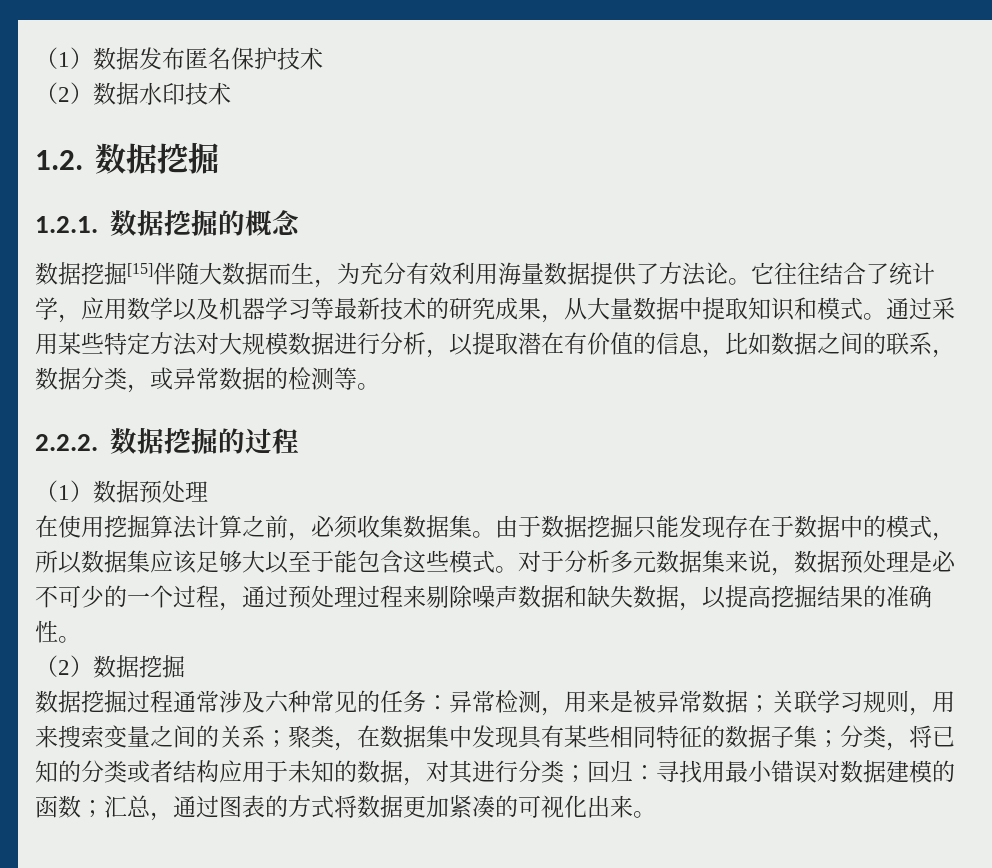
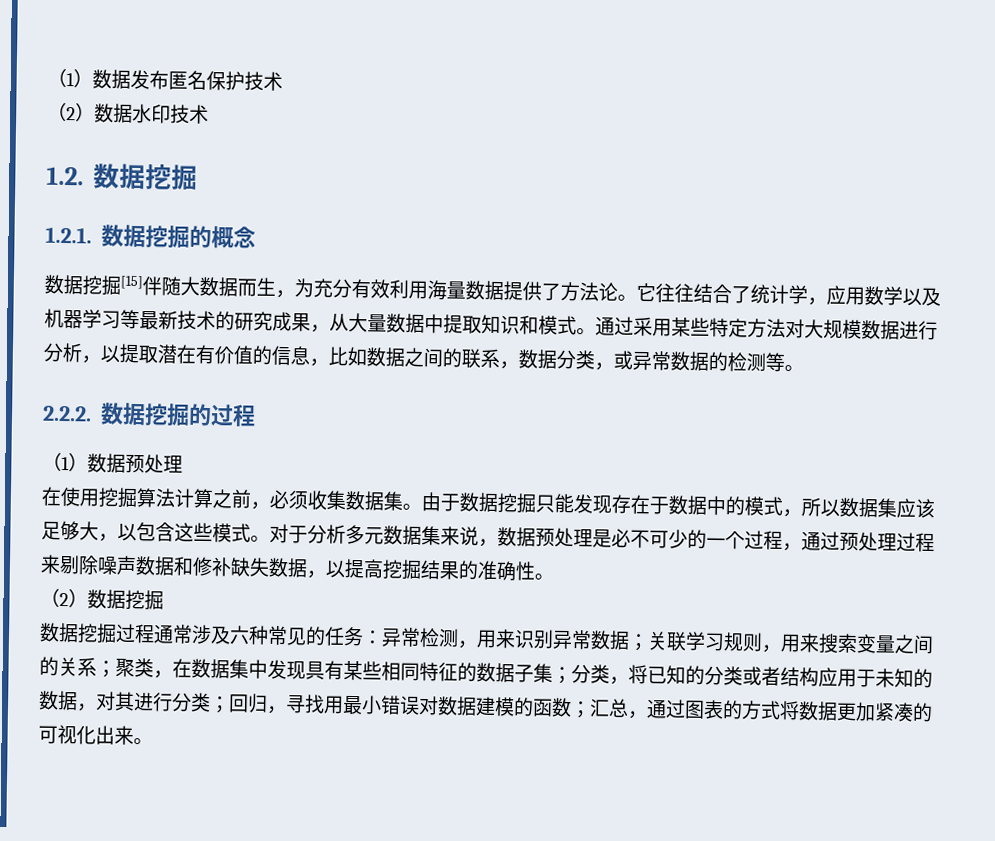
- 由于数据挖掘只能发现存在于数据中的模式，所以数据集应该足够大以至于能包含这些模式。
+ 由于数据挖掘只能发现存在于数据中的模式，所以数据集应该足够大，以包含这些模式。
- 对于分析多元数据集来说，数据预处理是必不可少的一个过程，通过预处理过程来剔除噪声数据和缺失数据，以提高挖掘结果的准确性。
+ 对于分析多元数据集来说，数据预处理是必不可少的一个过程，通过预处理过程来剔除噪声数据和修补缺失数据，以提高挖掘结果的准确性。
- 异常检测，用来是被异常数据；
+ 异常检测，用来识别异常数据；
- 回归：寻找用最小错误对数据建模的函数；
+ 回归，寻找用最小错误对数据建模的函数；

